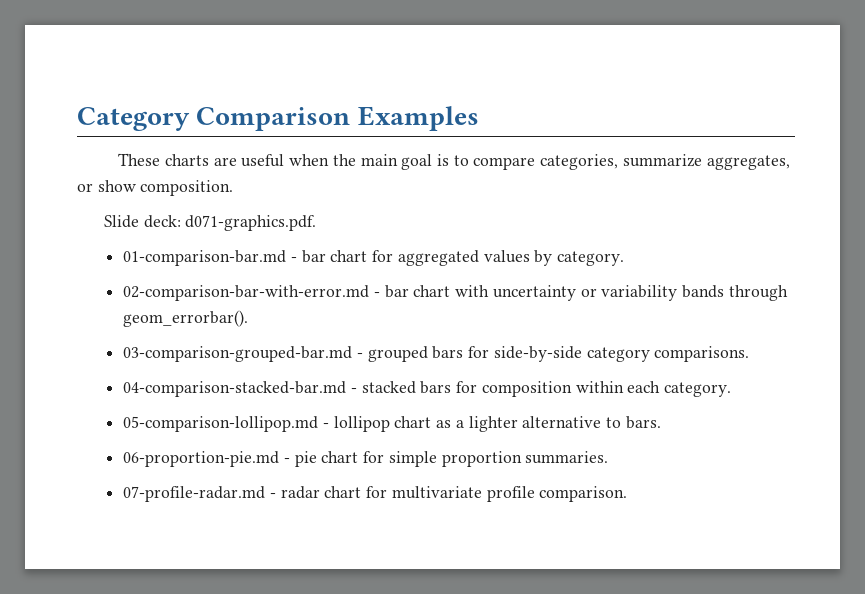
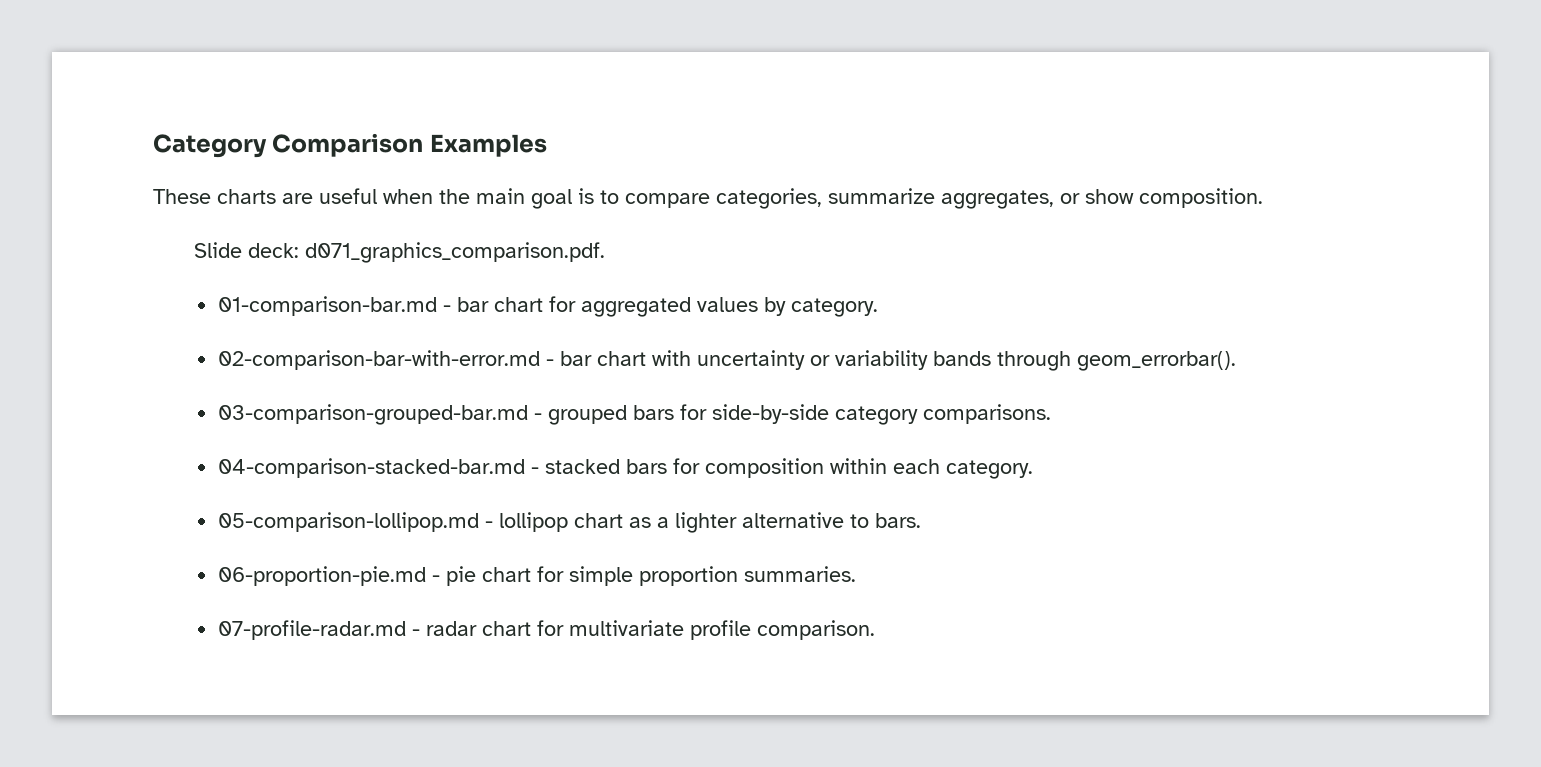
- Slide deck: d071-graphics.pdf.
+ Slide deck: d071_graphics_comparison.pdf.

